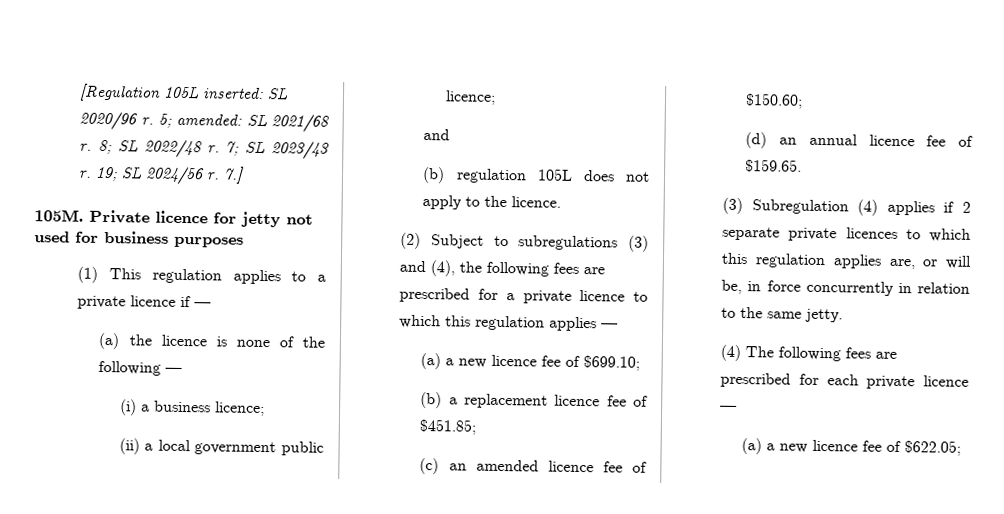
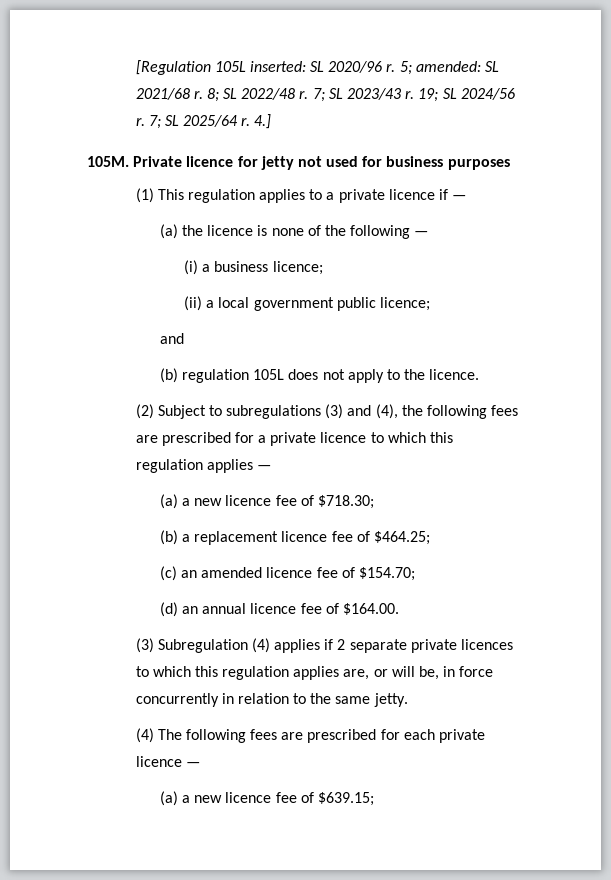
- 7.]
+ 7; SL 2025/64 r. 4.]
- (a) a new licence fee of $699.10;
+ (a) a new licence fee of $718.30;
- (b) a replacement licence fee of $451.85;
+ (b) a replacement licence fee of $464.25;
- (c) an amended licence fee of $150.60;
+ (c) an amended licence fee of $154.70;
- (d) an annual licence fee of $159.65.
+ (d) an annual licence fee of $164.00.
- (a) a new licence fee of $622.05;
+ (a) a new licence fee of $639.15;

